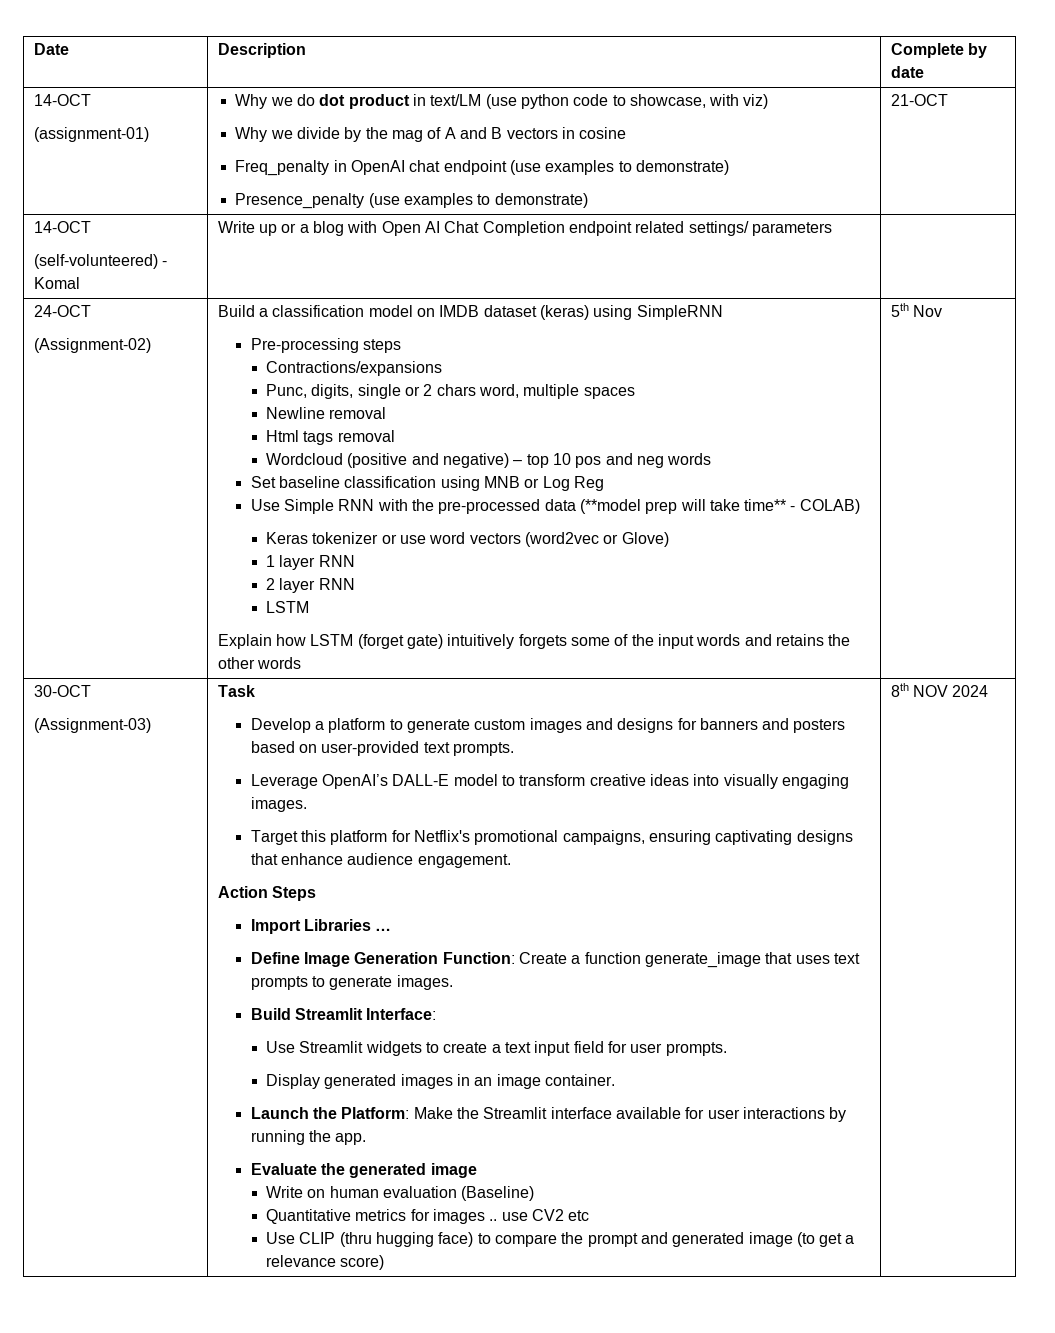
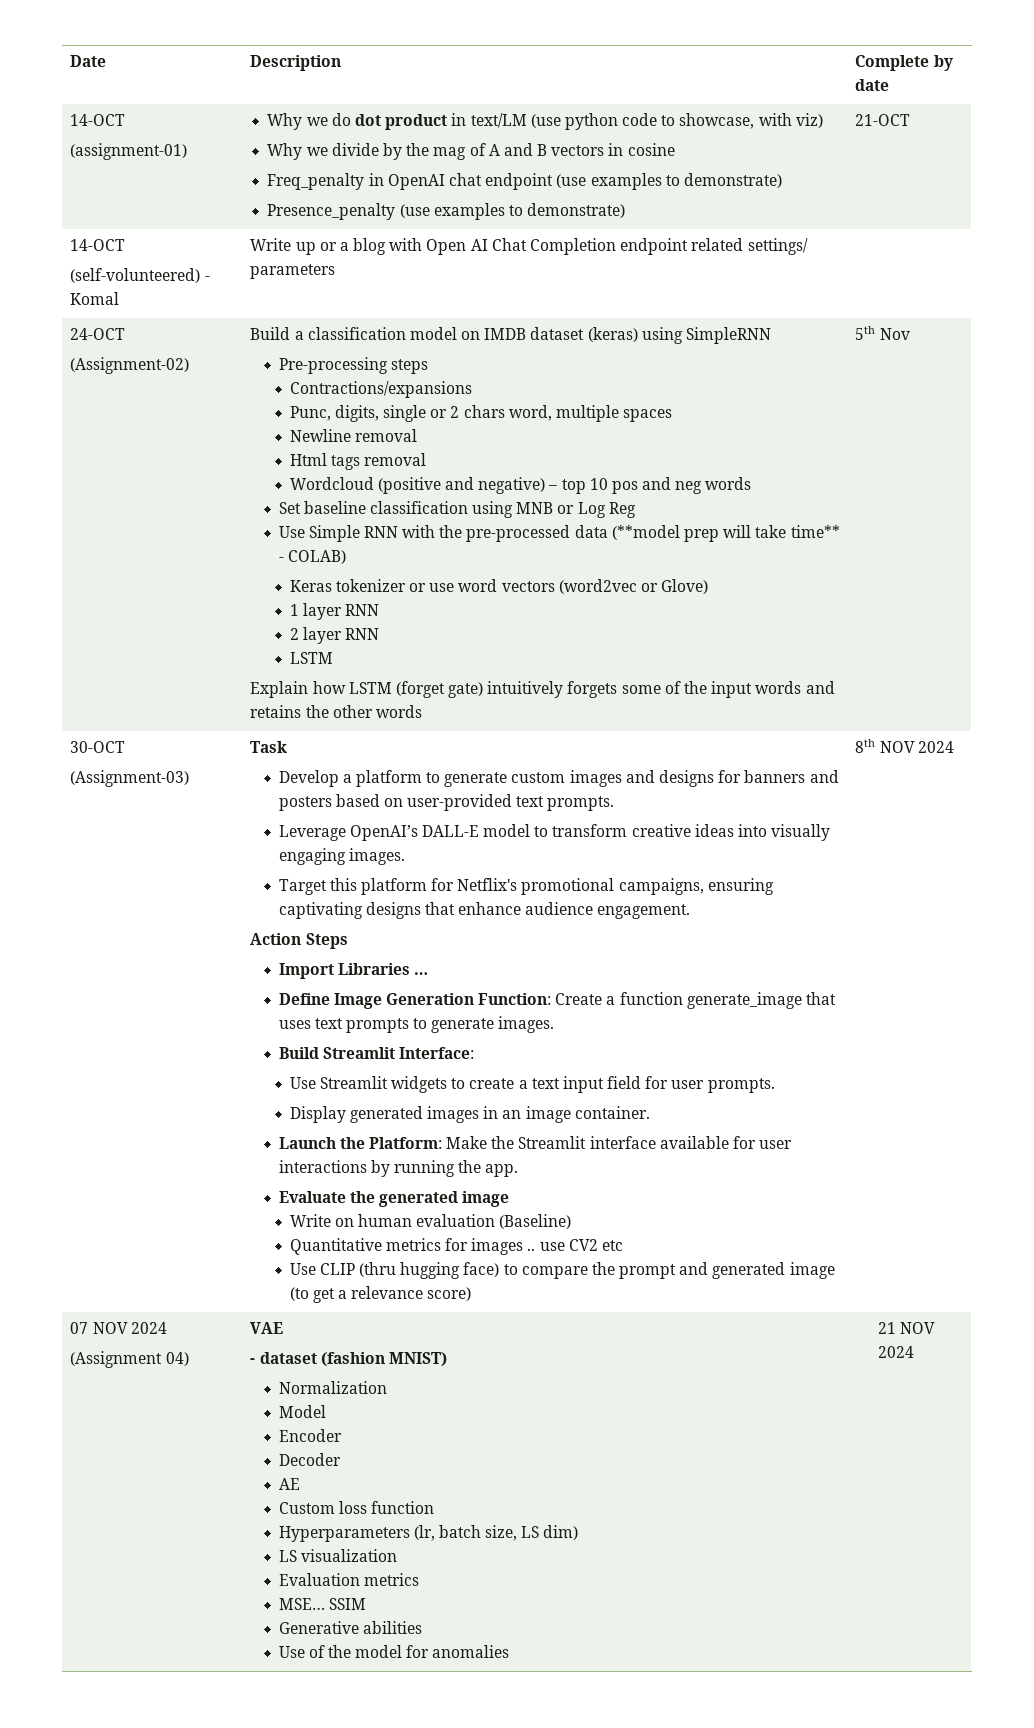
+ 07 NOV 2024
+ (Assignment 04) | VAE
+ - dataset (fashion MNIST)
+ Normalization
+ Model
+ Encoder
+ Decoder
+ AE
+ Custom loss function
+ Hyperparameters (lr, batch size, LS dim)
+ LS visualization
+ Evaluation metrics
+ MSE… SSIM
+ Generative abilities
+ Use of the model for anomalies | 21 NOV 2024

